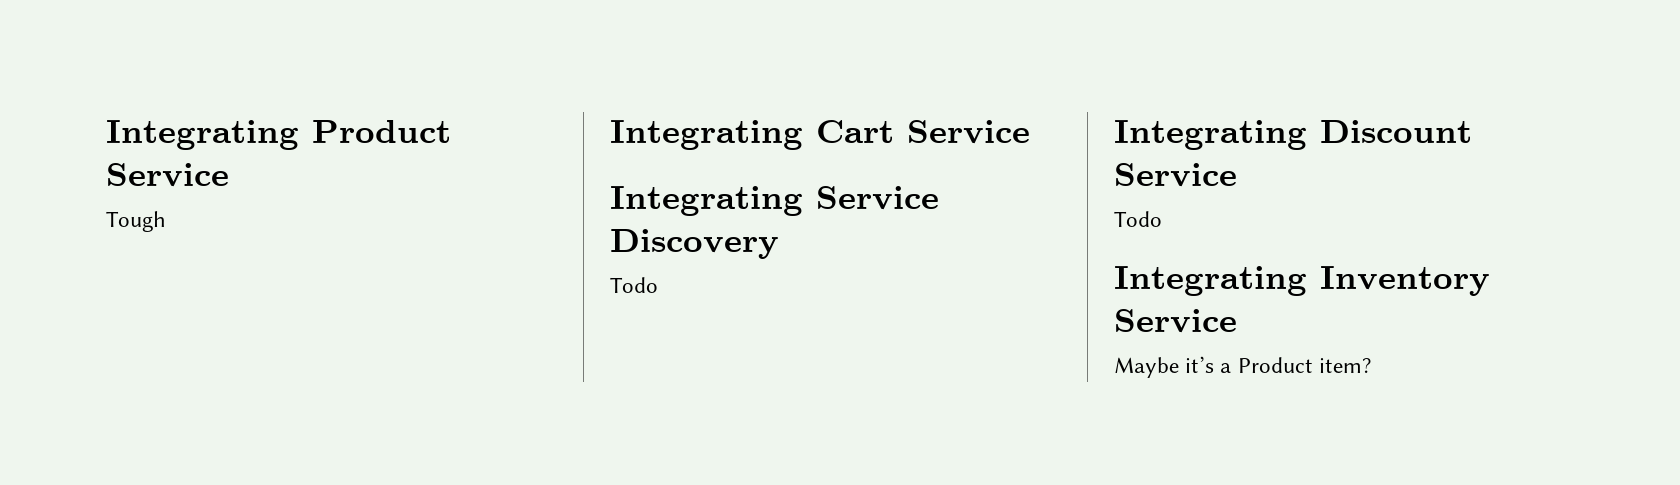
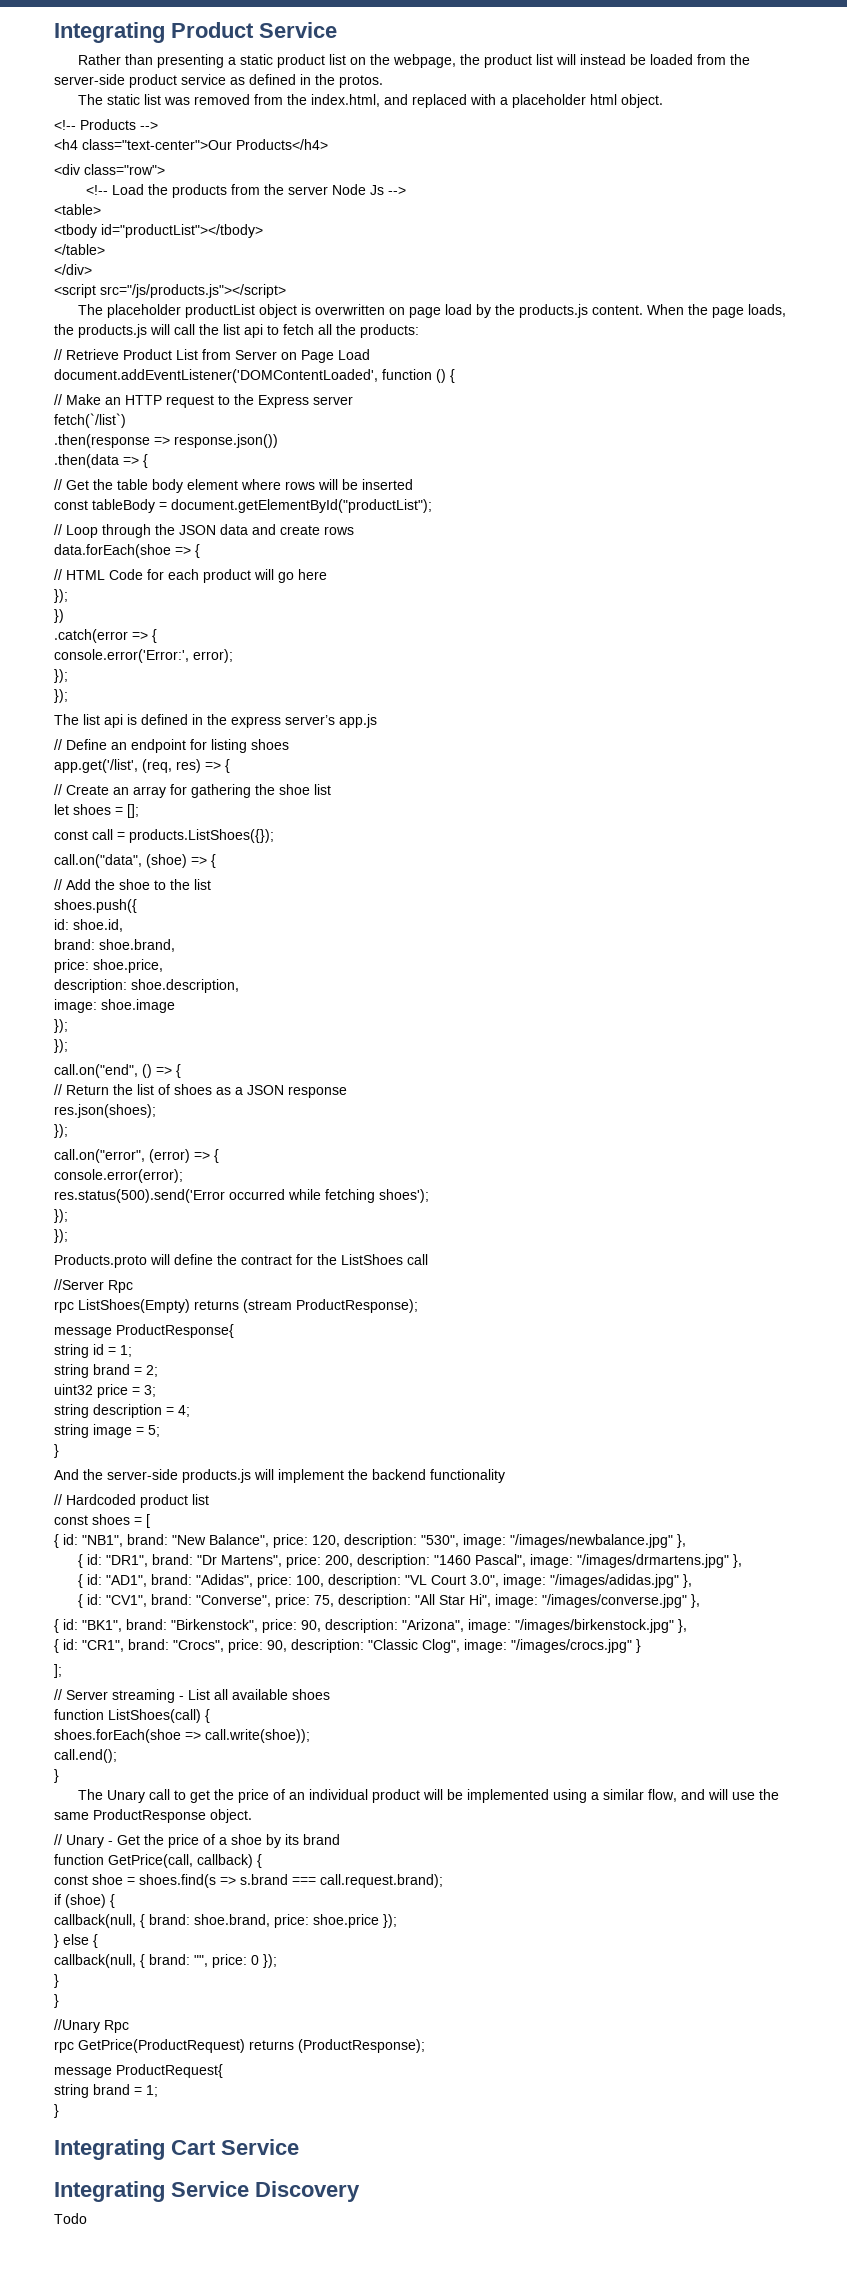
- Tough
+ Rather than presenting a static product list on the webpage, the product list will instead be loaded from the server-side product service as defined in the protos.
+ The static list was removed from the index.html, and replaced with a placeholder html object.
+ <!-- Products -->
+ <h4 class="text-center">Our Products</h4>
+ <div class="row">
+ <!-- Load the products from the server Node Js -->
+ <table>
+ <tbody id="productList"></tbody>
+ </table>
+ </div>
+ <script src="/js/products.js"></script>
+ The placeholder productList object is overwritten on page load by the products.js content. When the page loads, the products.js will call the list api to fetch all the products:
+ // Retrieve Product List from Server on Page Load
+ document.addEventListener('DOMContentLoaded', function () {
+ // Make an HTTP request to the Express server
+ fetch(`/list`)
+ .then(response => response.json())
+ .then(data => {
+ // Get the table body element where rows will be inserted
+ const tableBody = document.getElementById("productList");
+ // Loop through the JSON data and create rows
+ data.forEach(shoe => {
+ // HTML Code for each product will go here
+ });
+ })
+ .catch(error => {
+ console.error('Error:', error);
+ });
+ });
+ The list api is defined in the express server’s app.js
+ // Define an endpoint for listing shoes
+ app.get('/list', (req, res) => {
+ // Create an array for gathering the shoe list
+ let shoes = [];
+ const call = products.ListShoes({});
+ call.on("data", (shoe) => {
+ // Add the shoe to the list
+ shoes.push({
+ id: shoe.id,
+ brand: shoe.brand,
+ price: shoe.price,
+ description: shoe.description,
+ image: shoe.image
+ });
+ });
+ call.on("end", () => {
+ // Return the list of shoes as a JSON response
+ res.json(shoes);
+ });
+ call.on("error", (error) => {
+ console.error(error);
+ res.status(500).send('Error occurred while fetching shoes');
+ });
+ });
+ Products.proto will define the contract for the ListShoes call
+ //Server Rpc
+ rpc ListShoes(Empty) returns (stream ProductResponse);
+ message ProductResponse{
+ string id = 1;
+ string brand = 2;
+ uint32 price = 3;
+ string description = 4;
+ string image = 5;
+ }
+ And the server-side products.js will implement the backend functionality
+ // Hardcoded product list
+ const shoes = [
+ { id: "NB1", brand: "New Balance", price: 120, description: "530", image: "/images/newbalance.jpg" },
+ { id: "DR1", brand: "Dr Martens", price: 200, description: "1460 Pascal", image: "/images/drmartens.jpg" },
+ { id: "AD1", brand: "Adidas", price: 100, description: "VL Court 3.0", image: "/images/adidas.jpg" },
+ { id: "CV1", brand: "Converse", price: 75, description: "All Star Hi", image: "/images/converse.jpg" },
+ { id: "BK1", brand: "Birkenstock", price: 90, description: "Arizona", image: "/images/birkenstock.jpg" },
+ { id: "CR1", brand: "Crocs", price: 90, description: "Classic Clog", image: "/images/crocs.jpg" }
+ ];
+ // Server streaming - List all available shoes
+ function ListShoes(call) {
+ shoes.forEach(shoe => call.write(shoe));
+ call.end();
+ }
+ The Unary call to get the price of an individual product will be implemented using a similar flow, and will use the same ProductResponse object.
+ // Unary - Get the price of a shoe by its brand
+ function GetPrice(call, callback) {
+ const shoe = shoes.find(s => s.brand === call.request.brand);
+ if (shoe) {
+ callback(null, { brand: shoe.brand, price: shoe.price });
+ } else {
+ callback(null, { brand: "", price: 0 });
+ }
+ }
+ //Unary Rpc
+ rpc GetPrice(ProductRequest) returns (ProductResponse);
+ message ProductRequest{
+ string brand = 1;
+ }
- Integrating Discount Service
- Todo
- Integrating Inventory Service
- Maybe it’s a Product item?

